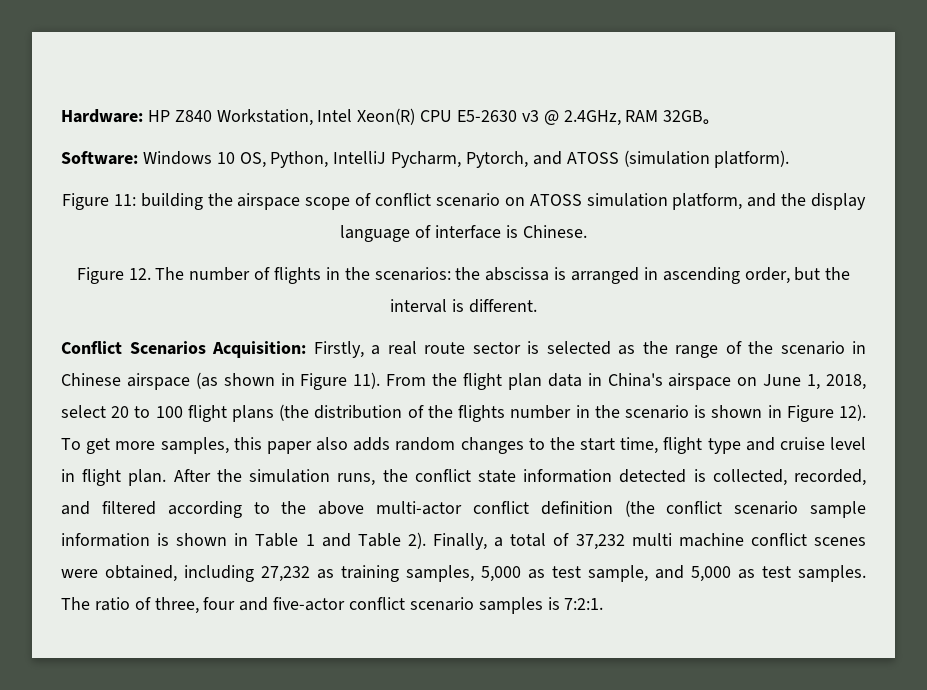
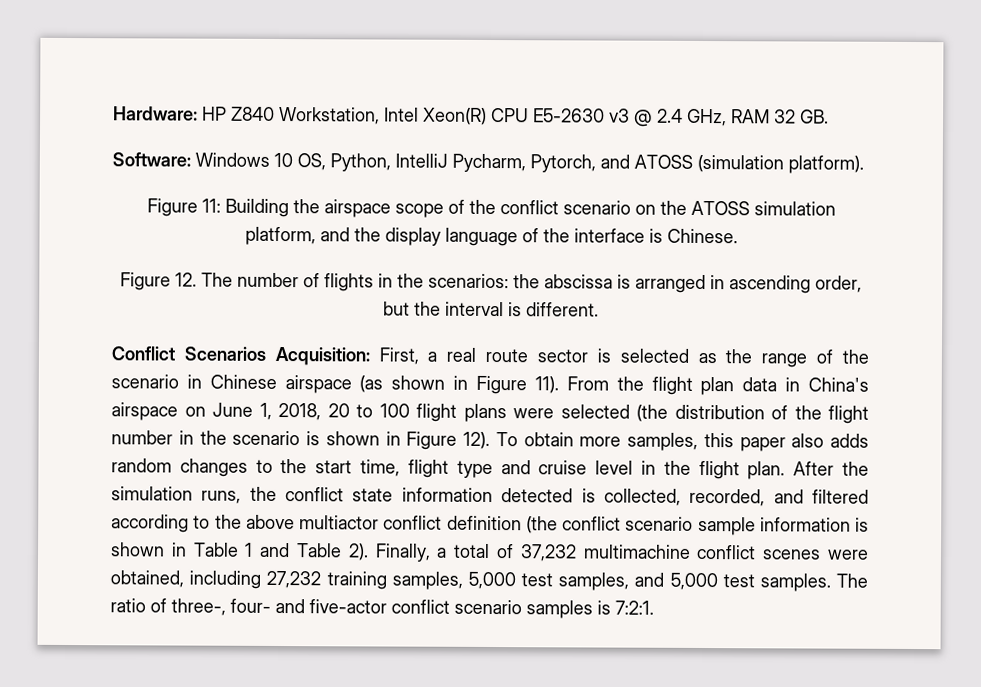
- Hardware: HP Z840 Workstation, Intel Xeon(R) CPU E5-2630 v3 @ 2.4GHz, RAM 32GB。
+ Hardware: HP Z840 Workstation, Intel Xeon(R) CPU E5-2630 v3 @ 2.4 GHz, RAM 32 GB.
- Figure 11: building the airspace scope of conflict scenario on ATOSS simulation platform, and the display language of interface is Chinese.
+ Figure 11: Building the airspace scope of the conflict scenario on the ATOSS simulation platform, and the display language of the interface is Chinese.
- Conflict Scenarios Acquisition: Firstly, a real route sector is selected as the range of the scenario in Chinese airspace (as shown in Figure 11).
+ Conflict Scenarios Acquisition: First, a real route sector is selected as the range of the scenario in Chinese airspace (as shown in Figure 11).
- From the flight plan data in China's airspace on June 1, 2018, select 20 to 100 flight plans (the distribution of the flights number in the scenario is shown in Figure 12).
+ From the flight plan data in China's airspace on June 1, 2018, 20 to 100 flight plans were selected (the distribution of the flight number in the scenario is shown in Figure 12).
- To get more samples, this paper also adds random changes to the start time, flight type and cruise level in flight plan.
+ To obtain more samples, this paper also adds random changes to the start time, flight type and cruise level in the flight plan.
- After the simulation runs, the conflict state information detected is collected, recorded, and filtered according to the above multi-actor conflict definition (the conflict scenario sample information is shown in Table 1 and Table 2).
+ After the simulation runs, the conflict state information detected is collected, recorded, and filtered according to the above multiactor conflict definition (the conflict scenario sample information is shown in Table 1 and Table 2).
- Finally, a total of 37,232 multi machine conflict scenes were obtained, including 27,232 as training samples, 5,000 as test sample, and 5,000 as test samples.
+ Finally, a total of 37,232 multimachine conflict scenes were obtained, including 27,232 training samples, 5,000 test samples, and 5,000 test samples.
- The ratio of three, four and five-actor conflict scenario samples is 7:2:1.
+ The ratio of three-, four- and five-actor conflict scenario samples is 7:2:1.

